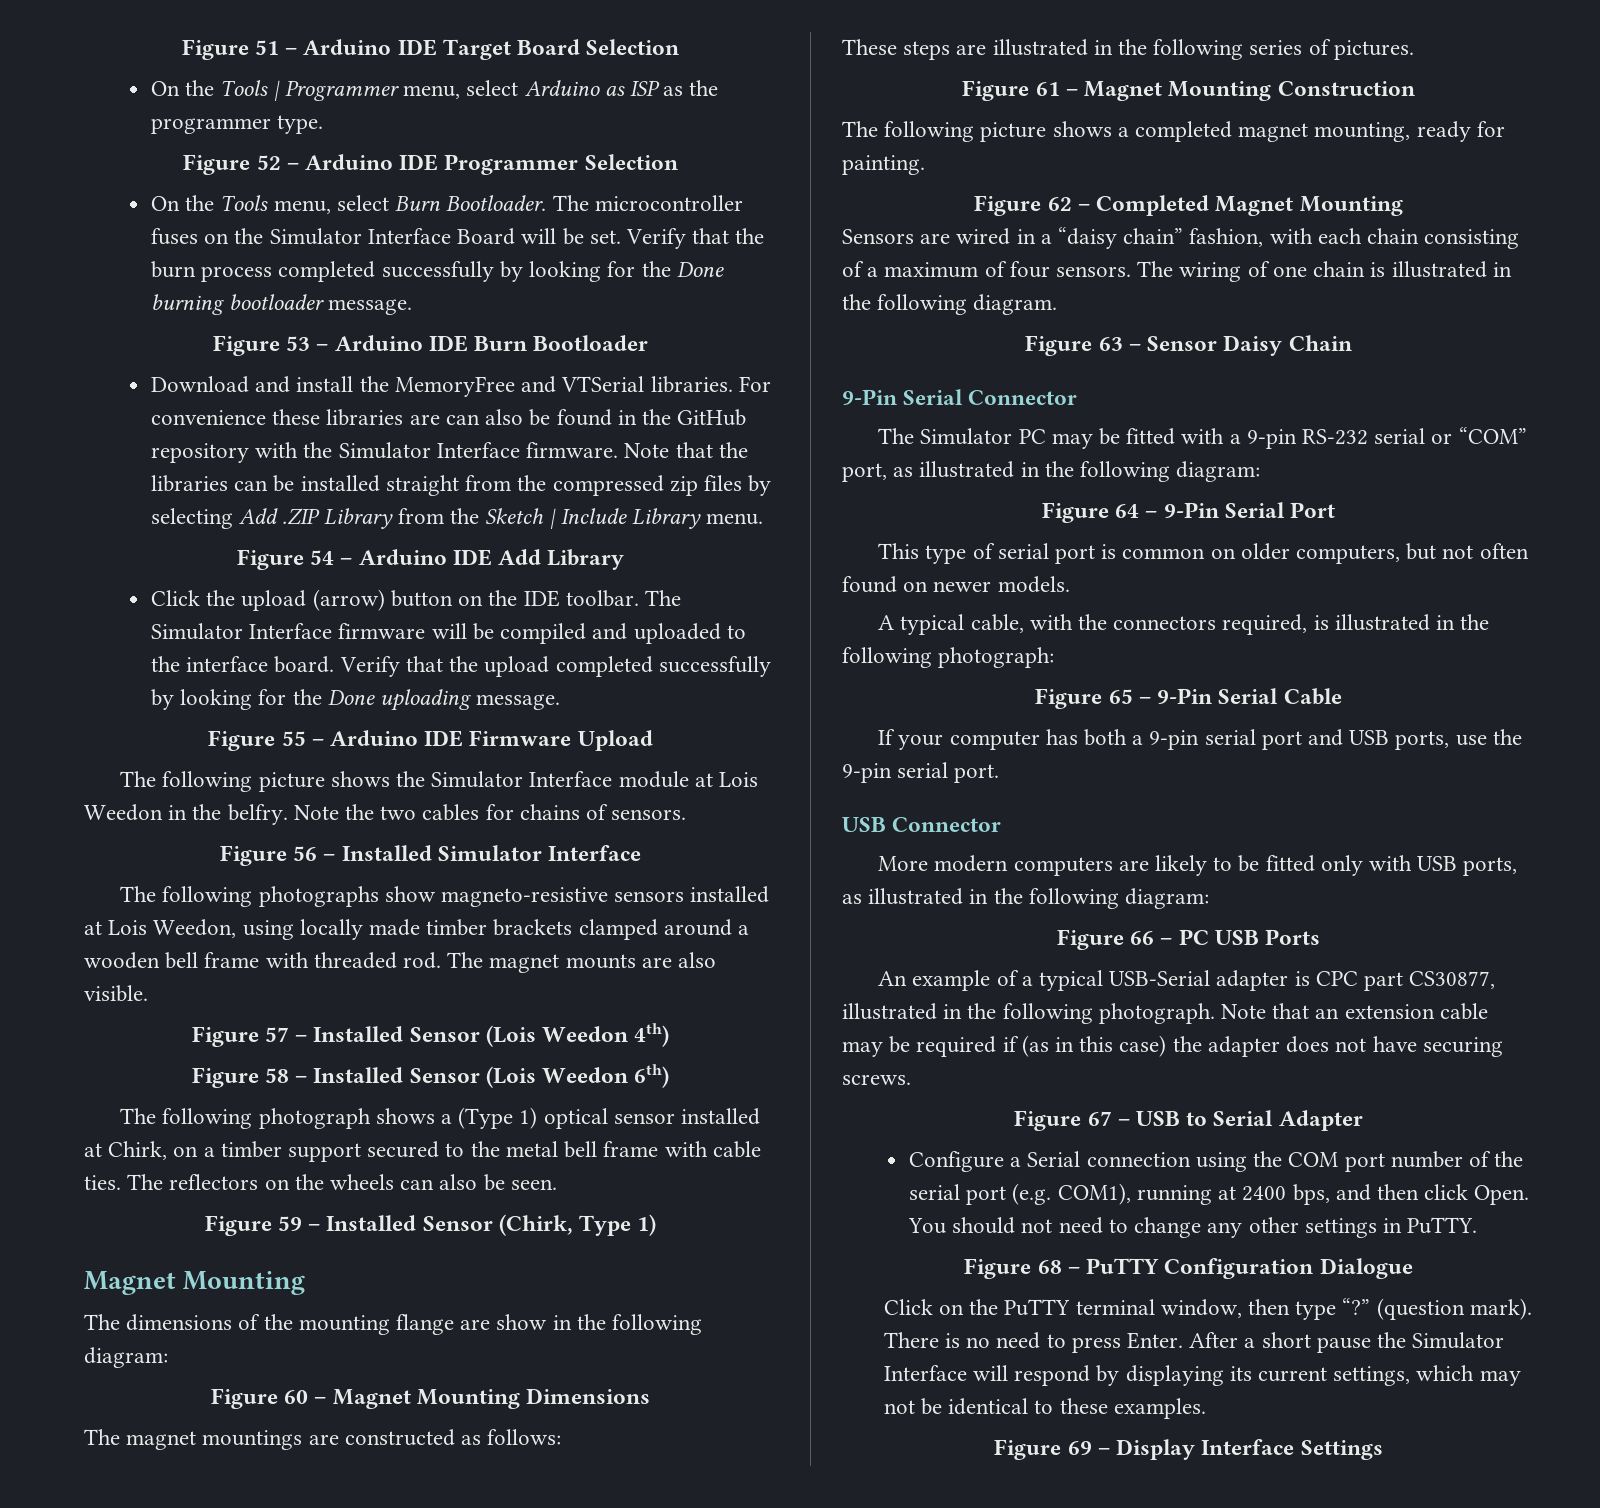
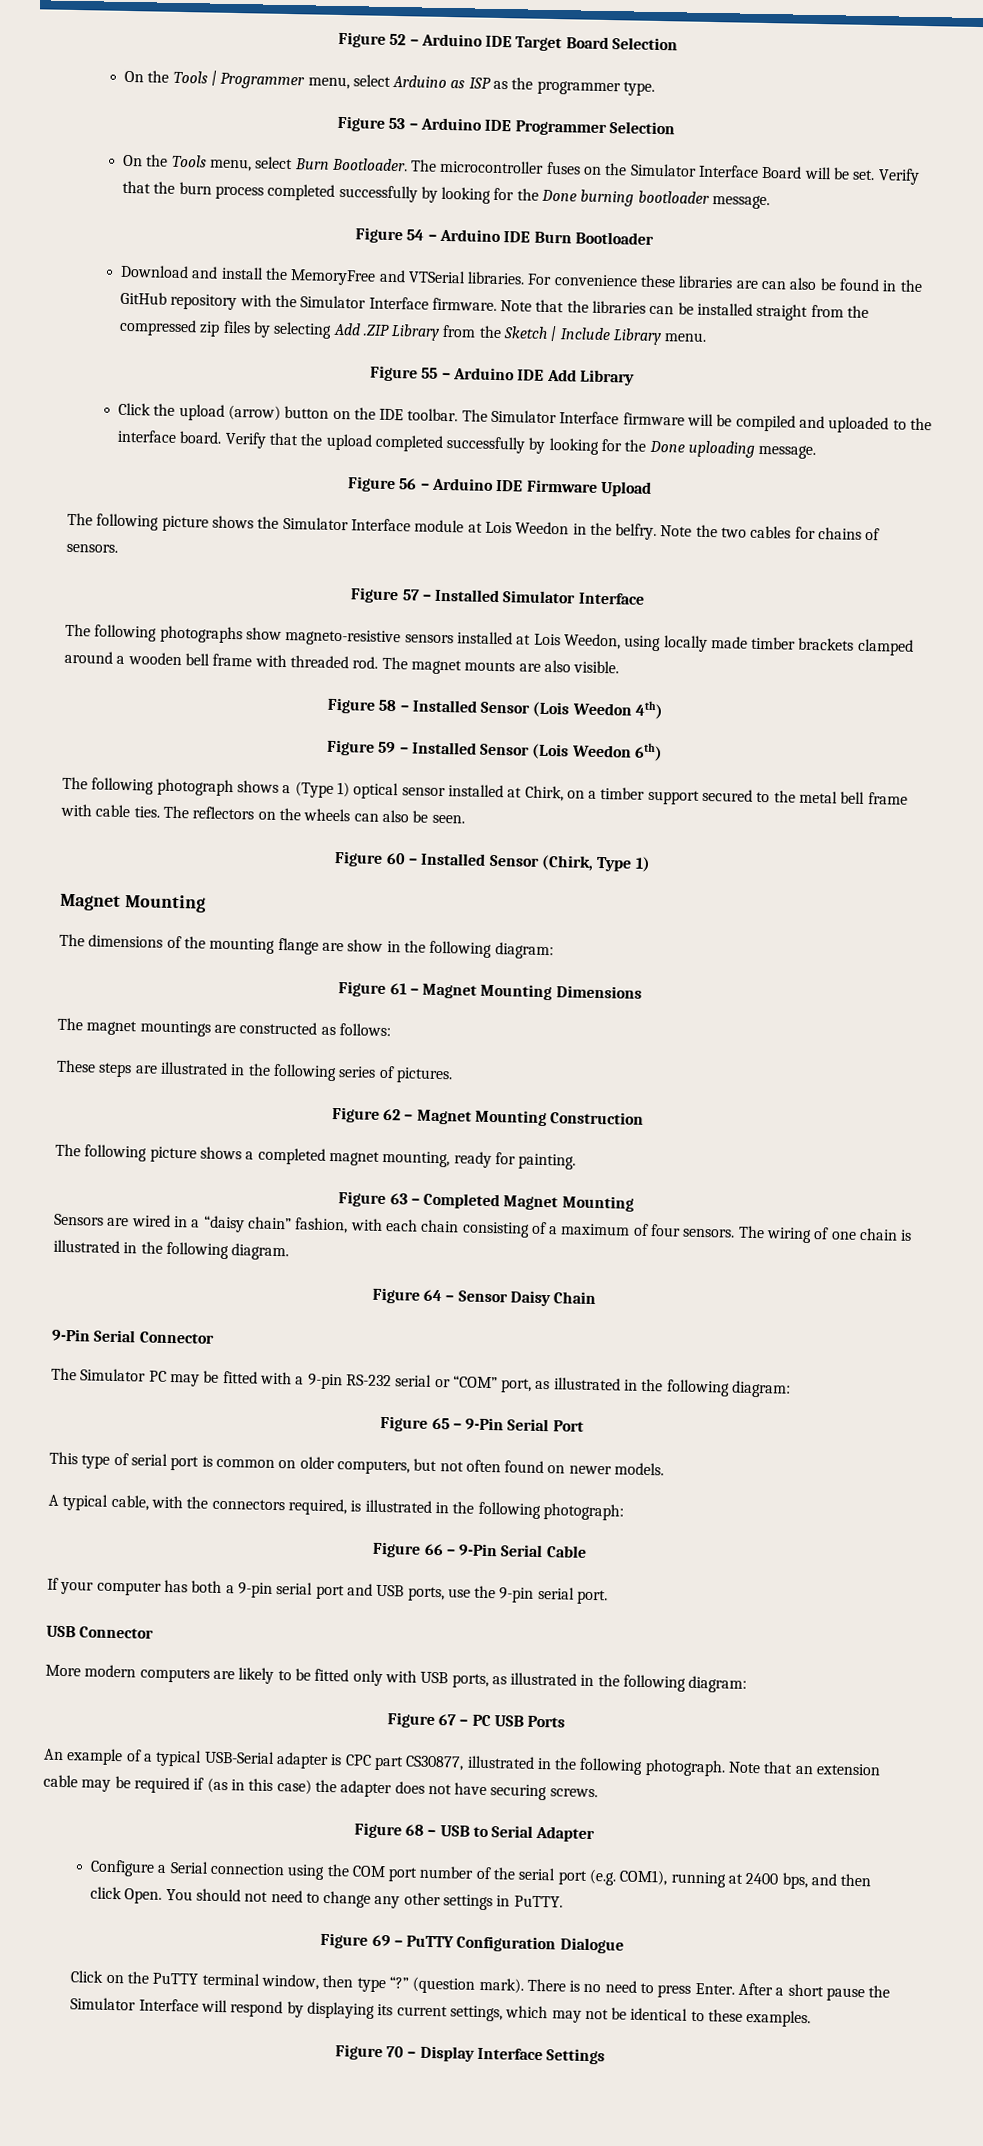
- Figure 51 – Arduino IDE Target Board Selection
+ Figure 52 – Arduino IDE Target Board Selection
- Figure 52 – Arduino IDE Programmer Selection
+ Figure 53 – Arduino IDE Programmer Selection
- Figure 53 – Arduino IDE Burn Bootloader
+ Figure 54 – Arduino IDE Burn Bootloader
- Figure 54 – Arduino IDE Add Library
+ Figure 55 – Arduino IDE Add Library
- Figure 55 – Arduino IDE Firmware Upload
+ Figure 56 – Arduino IDE Firmware Upload
- Figure 56 – Installed Simulator Interface
+ Figure 57 – Installed Simulator Interface
- Figure 57 – Installed Sensor (Lois Weedon 4th)
+ Figure 58 – Installed Sensor (Lois Weedon 4th)
- Figure 58 – Installed Sensor (Lois Weedon 6th)
+ Figure 59 – Installed Sensor (Lois Weedon 6th)
- Figure 59 – Installed Sensor (Chirk, Type 1)
+ Figure 60 – Installed Sensor (Chirk, Type 1)
- Figure 60 – Magnet Mounting Dimensions
+ Figure 61 – Magnet Mounting Dimensions
- Figure 61 – Magnet Mounting Construction
+ Figure 62 – Magnet Mounting Construction
- Figure 62 – Completed Magnet Mounting
+ Figure 63 – Completed Magnet Mounting
- Figure 63 – Sensor Daisy Chain
+ Figure 64 – Sensor Daisy Chain
- Figure 64 – 9-Pin Serial Port
+ Figure 65 – 9-Pin Serial Port
- Figure 65 – 9-Pin Serial Cable
+ Figure 66 – 9-Pin Serial Cable
- Figure 66 – PC USB Ports
+ Figure 67 – PC USB Ports
- Figure 67 – USB to Serial Adapter
+ Figure 68 – USB to Serial Adapter
- Figure 68 – PuTTY Configuration Dialogue
+ Figure 69 – PuTTY Configuration Dialogue
- Figure 69 – Display Interface Settings
+ Figure 70 – Display Interface Settings

